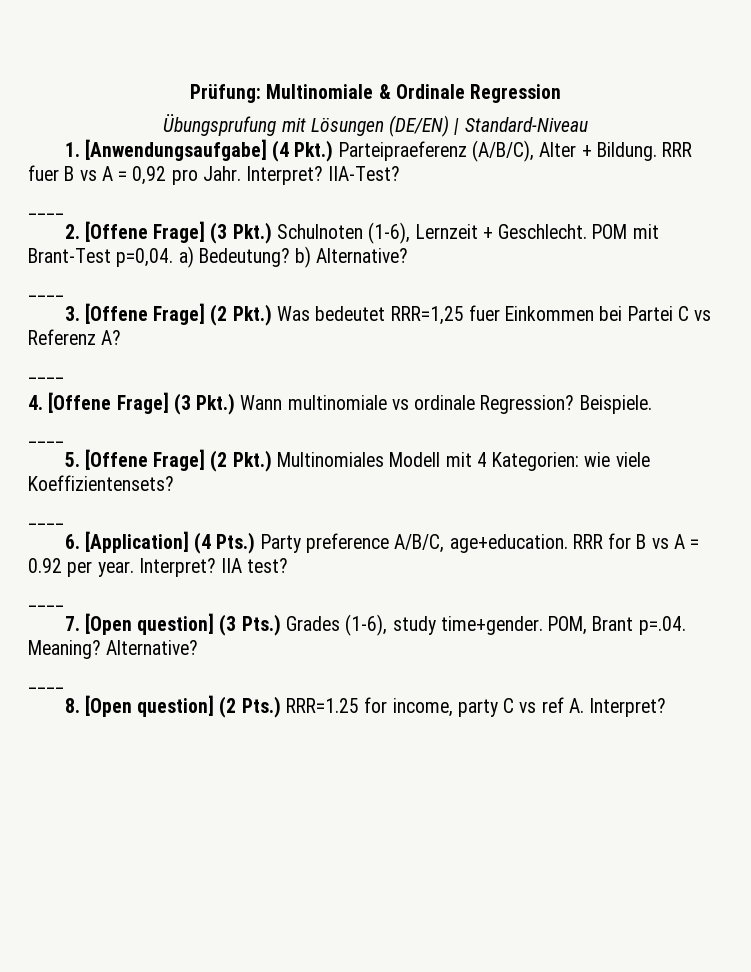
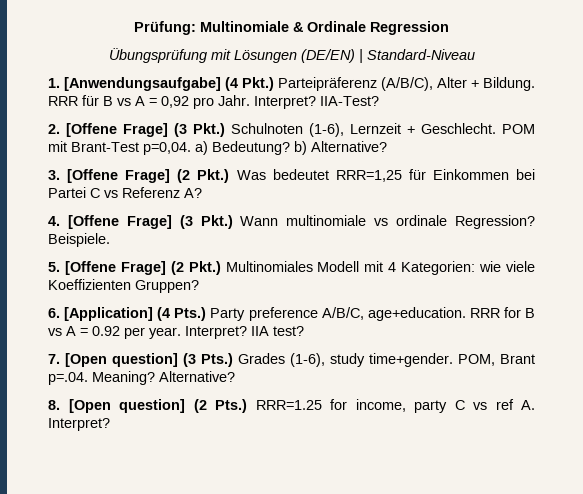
- Übungsprufung mit Lösungen (DE/EN) | Standard-Niveau
+ Übungsprüfung mit Lösungen (DE/EN) | Standard-Niveau
- 1. [Anwendungsaufgabe] (4 Pkt.) Parteipraeferenz (A/B/C), Alter + Bildung.
+ 1. [Anwendungsaufgabe] (4 Pkt.) Parteipräferenz (A/B/C), Alter + Bildung.
- RRR fuer B vs A = 0,92 pro Jahr.
+ RRR für B vs A = 0,92 pro Jahr.
  IIA-Test?
- ____
  POM mit Brant-Test p=0,04. a) Bedeutung? b) Alternative?
- ____
- 3. [Offene Frage] (2 Pkt.) Was bedeutet RRR=1,25 fuer Einkommen bei Partei C vs Referenz A?
- ____
+ 3. [Offene Frage] (2 Pkt.) Was bedeutet RRR=1,25 für Einkommen bei Partei C vs Referenz A?
  Beispiele.
- ____
- 5. [Offene Frage] (2 Pkt.) Multinomiales Modell mit 4 Kategorien: wie viele Koeffizientensets?
- ____
+ 5. [Offene Frage] (2 Pkt.) Multinomiales Modell mit 4 Kategorien: wie viele Koeffizienten Gruppen?
  IIA test?
- ____
  POM, Brant p=.04. Meaning? Alternative?
- ____

